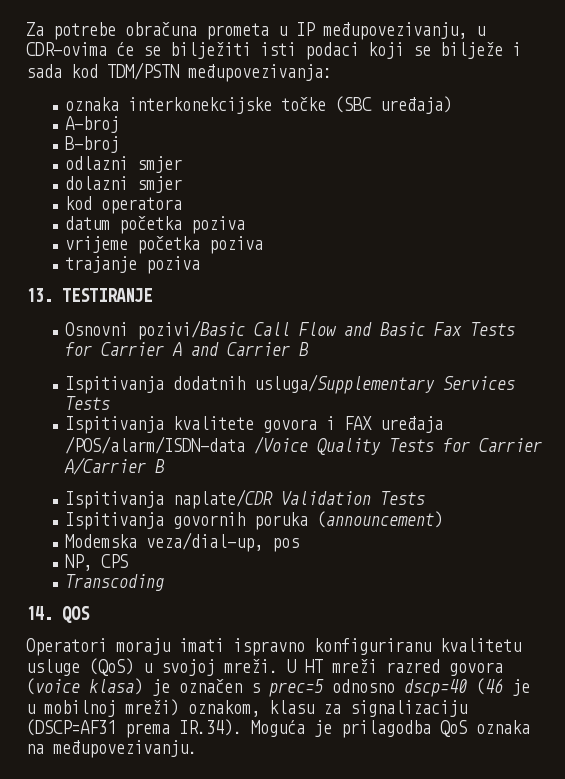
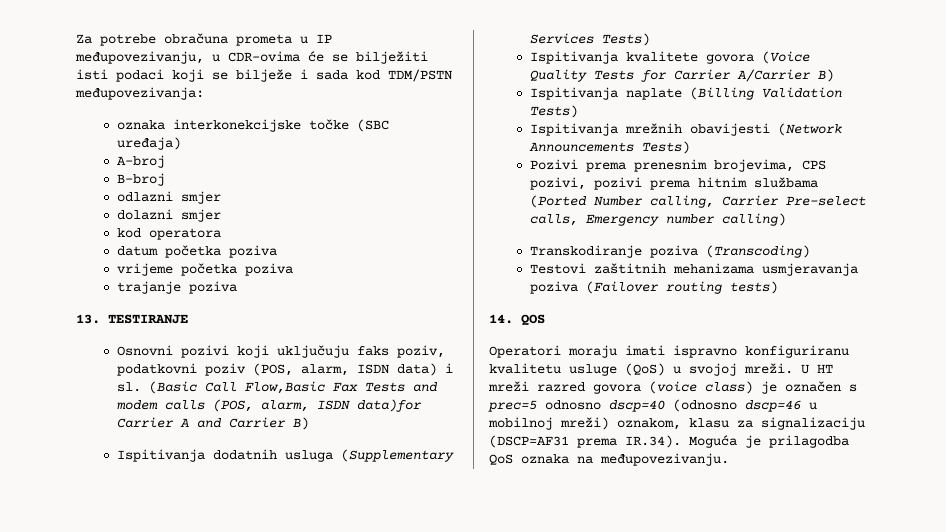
- Osnovni pozivi/Basic Call Flow and Basic Fax Tests for Carrier A and Carrier B
+ Osnovni pozivi koji uključuju faks poziv, podatkovni poziv (POS, alarm, ISDN data) i sl. (Basic Call Flow,Basic Fax Tests and modem calls (POS, alarm, ISDN data)for Carrier A and Carrier B)
- Ispitivanja dodatnih usluga/Supplementary Services Tests
+ Ispitivanja dodatnih usluga (Supplementary Services Tests)
- Ispitivanja kvalitete govora i FAX uređaja /POS/alarm/ISDN-data /Voice Quality Tests for Carrier A/Carrier B
- Ispitivanja naplate/CDR Validation Tests
- Ispitivanja govornih poruka (announcement)
- Modemska veza/dial-up, pos
- NP, CPS
- Transcoding
+ Ispitivanja kvalitete govora (Voice Quality Tests for Carrier A/Carrier B)
+ Ispitivanja naplate (Billing Validation Tests)
+ Ispitivanja mrežnih obavijesti (Network Announcements Tests)
+ Pozivi prema prenesnim brojevima, CPS pozivi, pozivi prema hitnim službama (Ported Number calling, Carrier Pre-select calls, Emergency number calling)
+ Transkodiranje poziva (Transcoding)
+ Testovi zaštitnih mehanizama usmjeravanja poziva (Failover routing tests)
- U HT mreži razred govora (voice klasa) je označen s prec=5 odnosno dscp=40 (46 je u mobilnoj mreži) oznakom, klasu za signalizaciju (DSCP=AF31 prema IR.34). Moguća je prilagodba QoS oznaka na međupovezivanju.
+ U HT mreži razred govora (voice class) je označen s prec=5 odnosno dscp=40 (odnosno dscp=46 u mobilnoj mreži) oznakom, klasu za signalizaciju (DSCP=AF31 prema IR.34). Moguća je prilagodba QoS oznaka na međupovezivanju.

